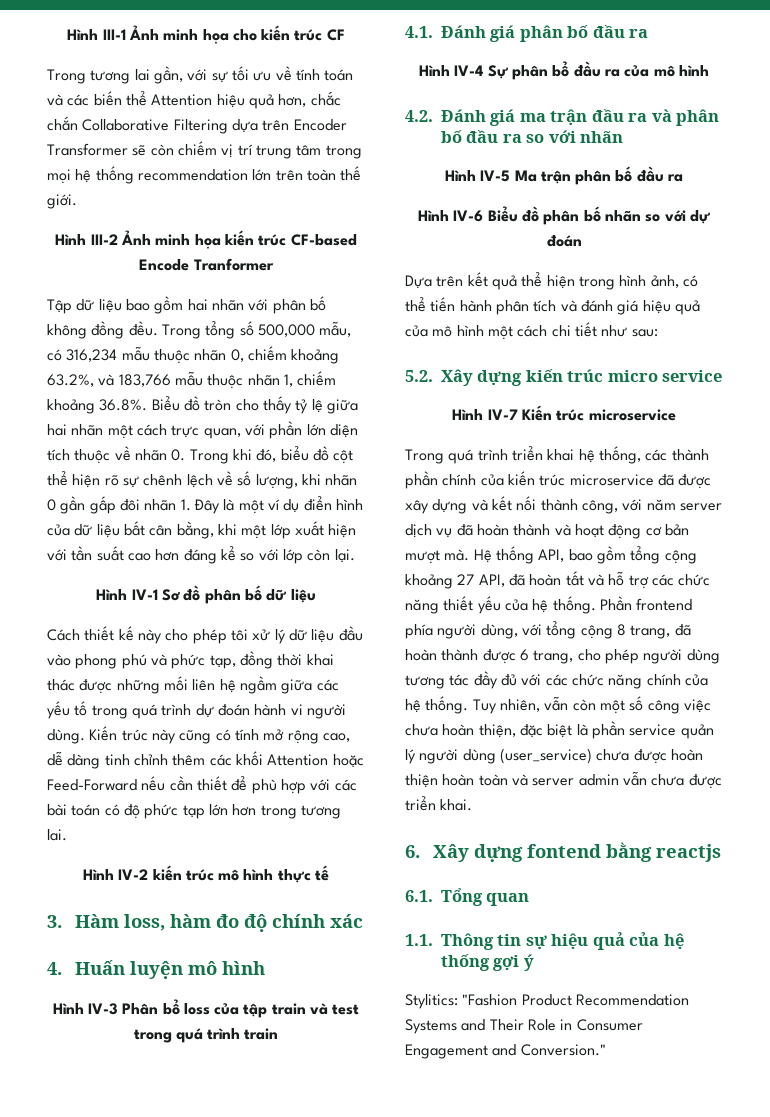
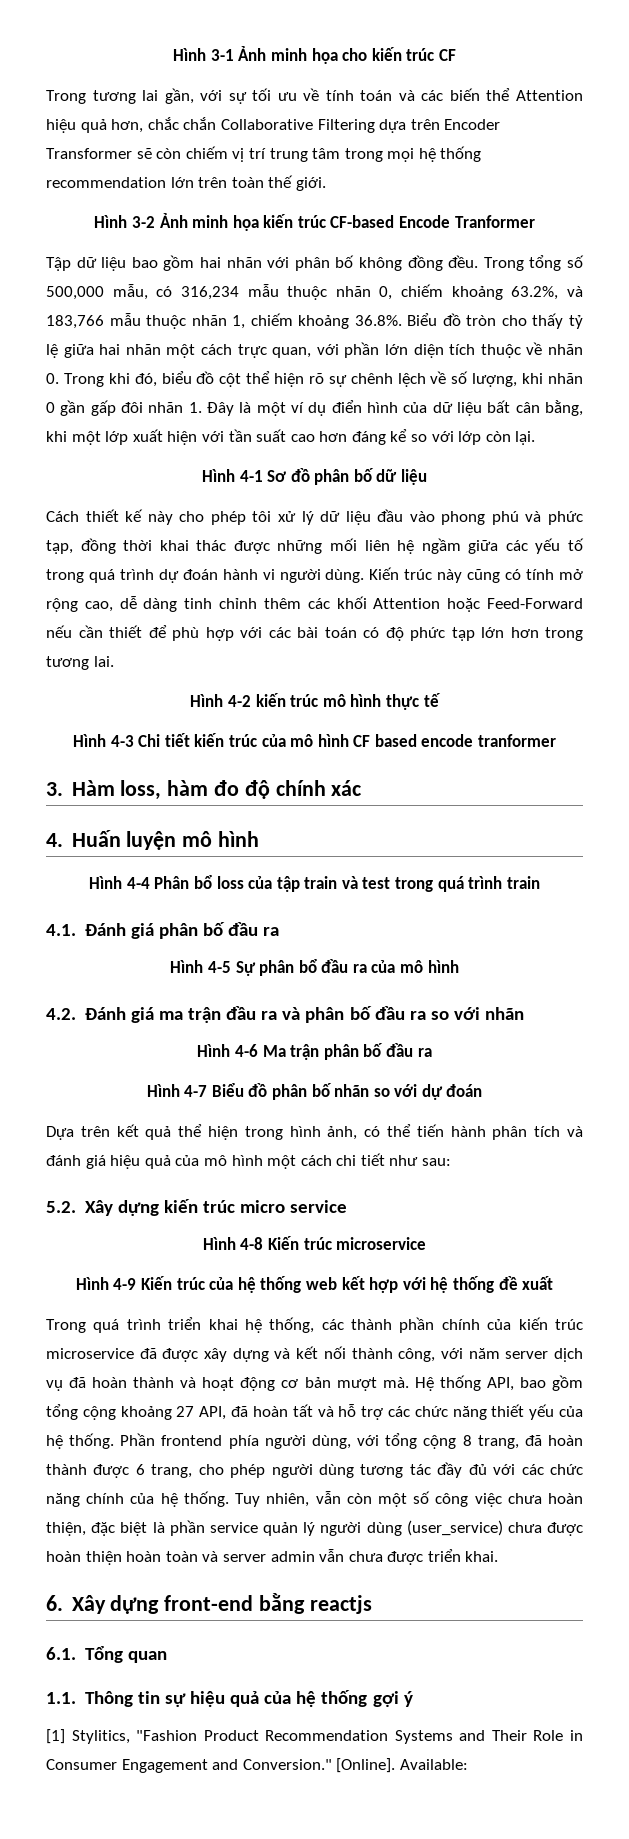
- Hình III-1 Ảnh minh họa cho kiến trúc CF
+ Hình 3-1 Ảnh minh họa cho kiến trúc CF
- Hình III-2 Ảnh minh họa kiến trúc CF-based Encode Tranformer
+ Hình 3-2 Ảnh minh họa kiến trúc CF-based Encode Tranformer
- Hình IV-1 Sơ đồ phân bố dữ liệu
+ Hình 4-1 Sơ đồ phân bố dữ liệu
- Hình IV-2 kiến trúc mô hình thực tế
+ Hình 4-2 kiến trúc mô hình thực tế
+ Hình 4-3 Chi tiết kiến trúc của mô hình CF based encode tranformer
- Hình IV-3 Phân bổ loss của tập train và test trong quá trình train
+ Hình 4-4 Phân bổ loss của tập train và test trong quá trình train
- Hình IV-4 Sự phân bổ đầu ra của mô hình
+ Hình 4-5 Sự phân bổ đầu ra của mô hình
- Hình IV-5 Ma trận phân bố đầu ra
+ Hình 4-6 Ma trận phân bố đầu ra
- Hình IV-6 Biểu đồ phân bố nhãn so với dự đoán
+ Hình 4-7 Biểu đồ phân bố nhãn so với dự đoán
- Hình IV-7 Kiến trúc microservice
+ Hình 4-8 Kiến trúc microservice
+ Hình 4-9 Kiến trúc của hệ thống web kết hợp với hệ thống đề xuất
- 6. Xây dựng fontend bằng reactjs
+ 6. Xây dựng front-end bằng reactjs
- Stylitics: "Fashion Product Recommendation Systems and Their Role in Consumer Engagement and Conversion."
+ [1] Stylitics, "Fashion Product Recommendation Systems and Their Role in Consumer Engagement and Conversion."
+ [Online]. Available:

